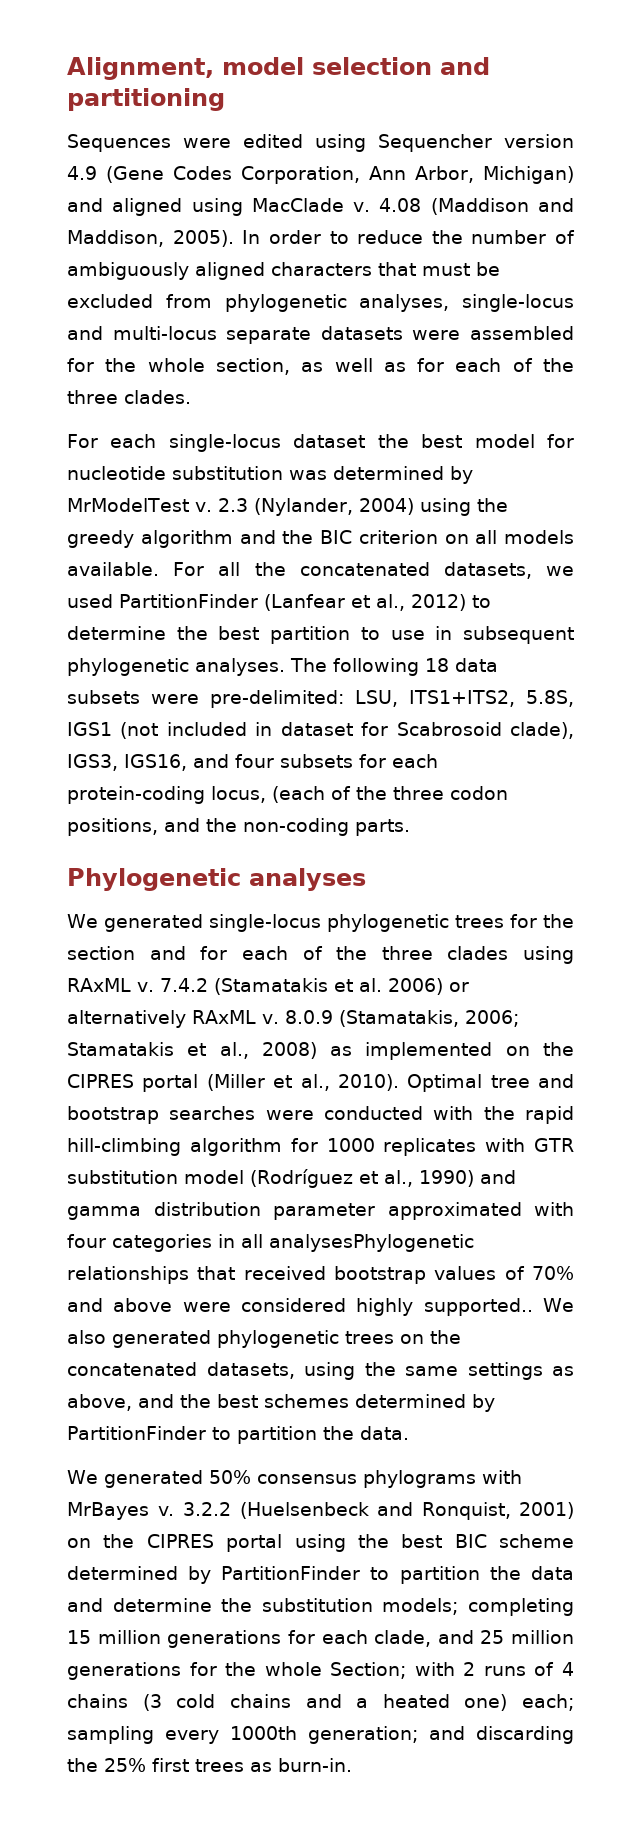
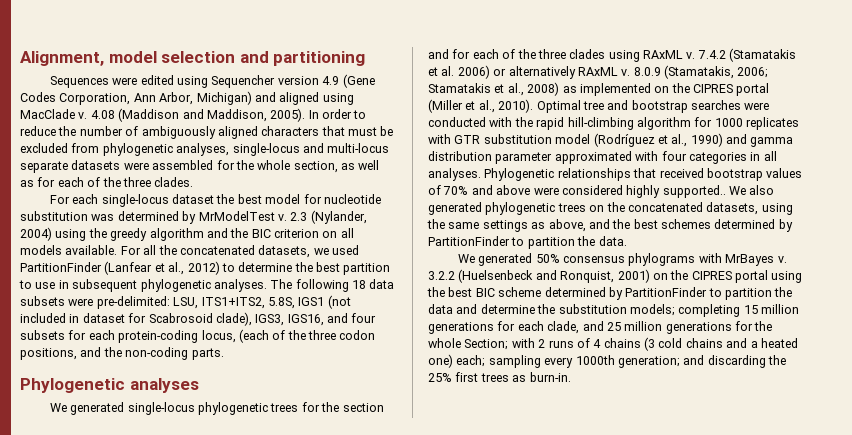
- Optimal tree and bootstrap searches were conducted with the rapid hill-climbing algorithm for 1000 replicates with GTR substitution model (Rodríguez et al., 1990) and gamma distribution parameter approximated with four categories in all analysesPhylogenetic relationships that received bootstrap values of 70% and above were considered highly supported..
+ Optimal tree and bootstrap searches were conducted with the rapid hill-climbing algorithm for 1000 replicates with GTR substitution model (Rodríguez et al., 1990) and gamma distribution parameter approximated with four categories in all analyses. Phylogenetic relationships that received bootstrap values of 70% and above were considered highly supported..

